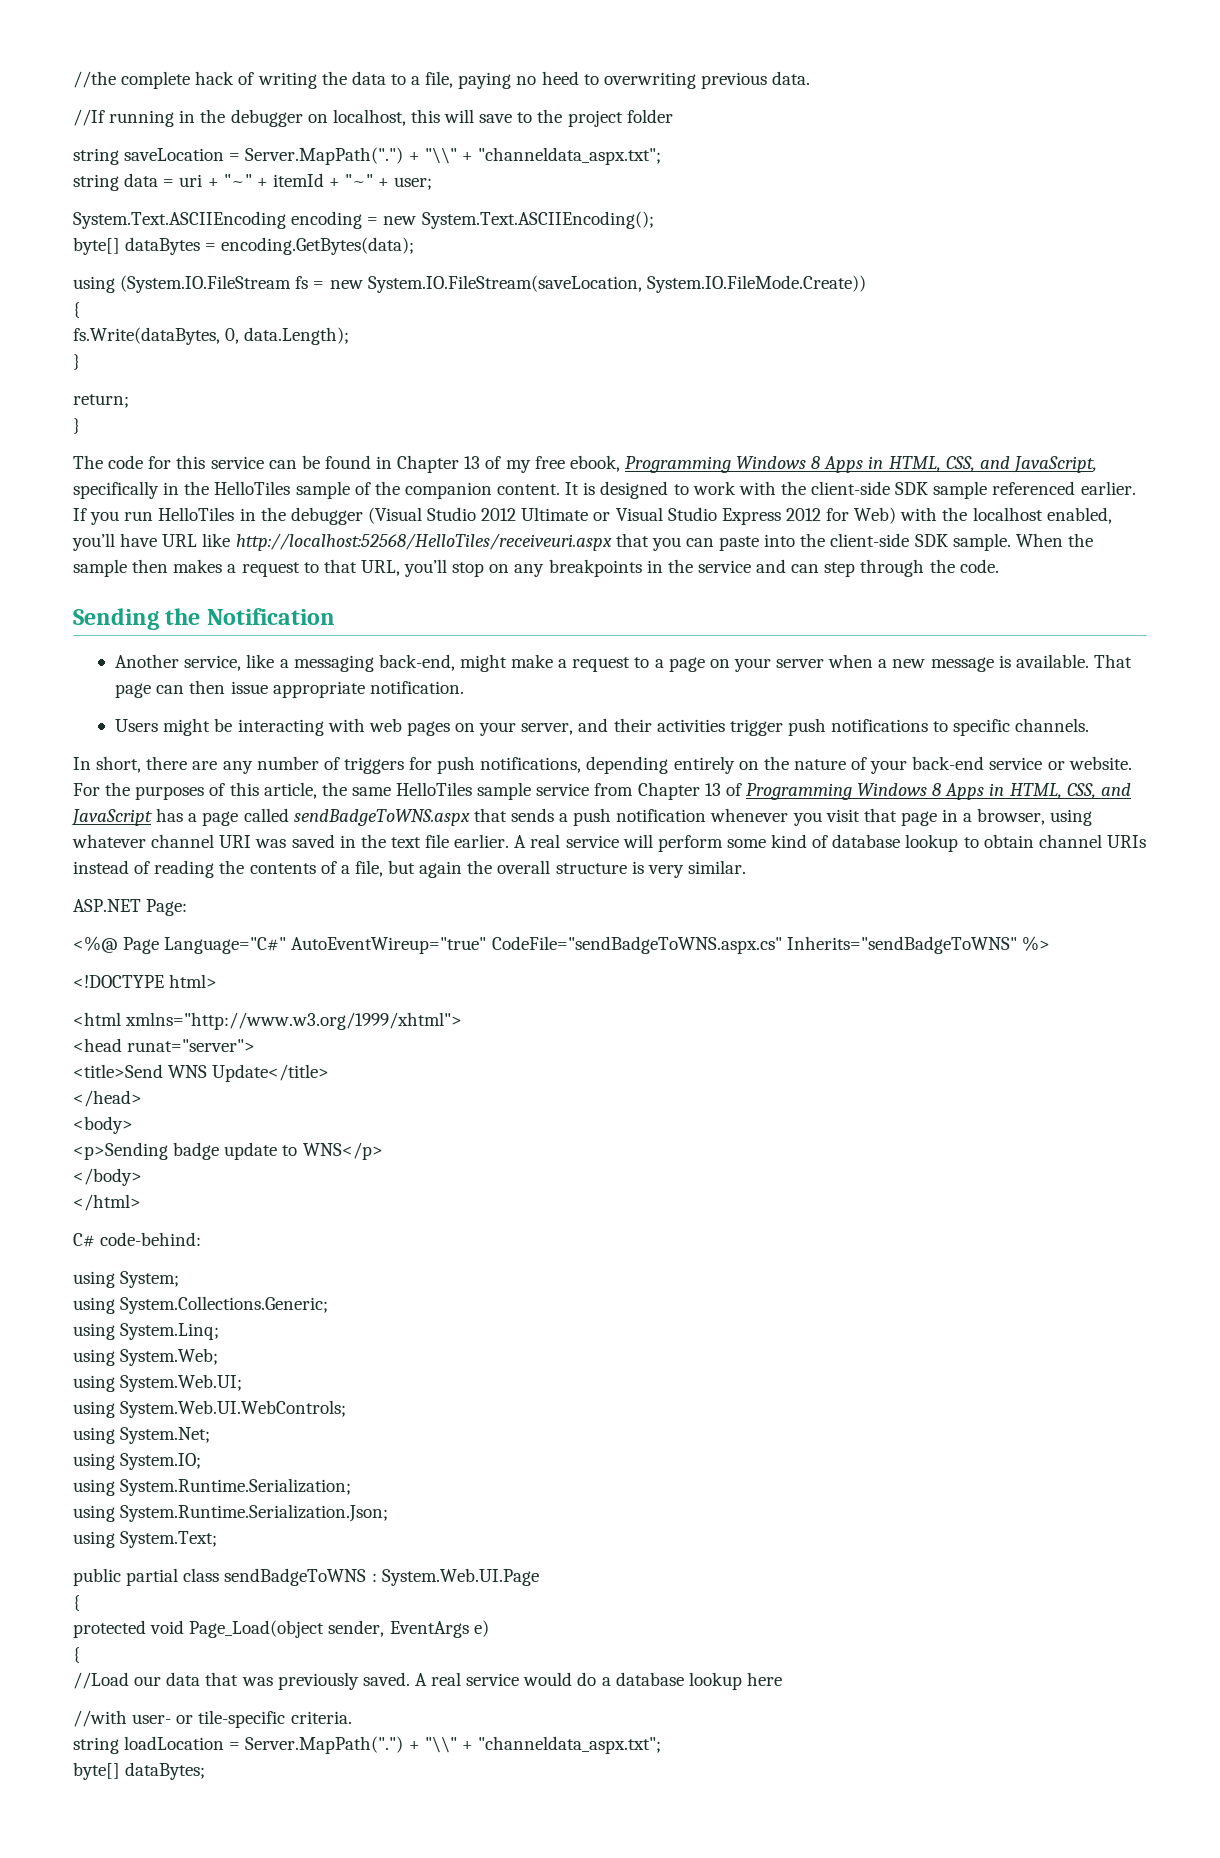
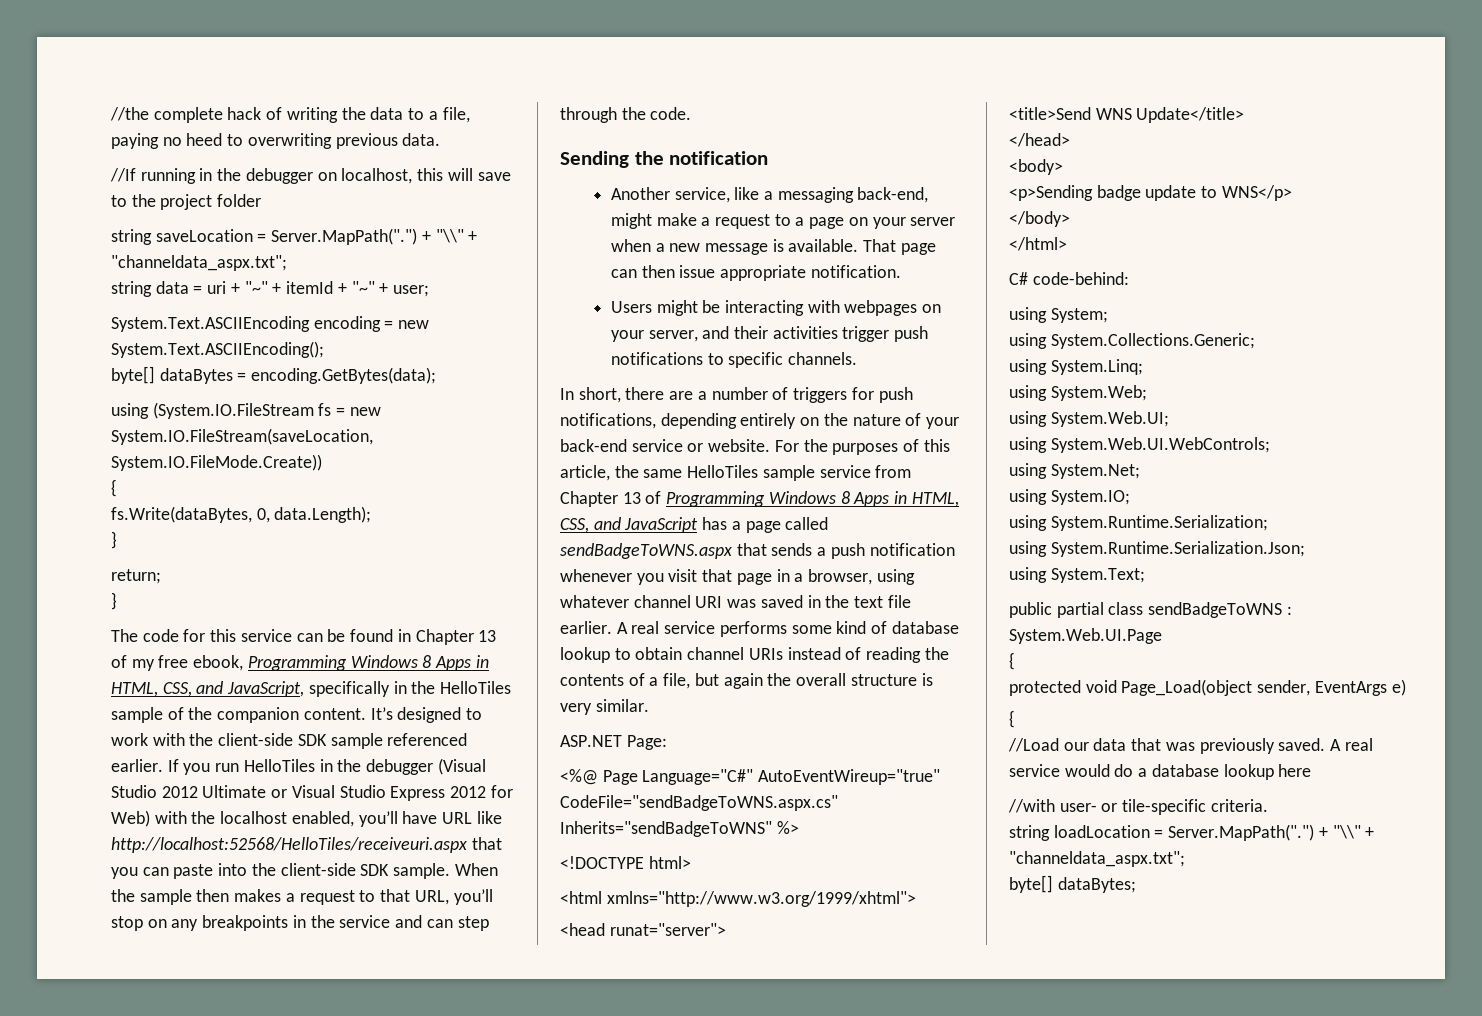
- It is designed to work with the client-side SDK sample referenced earlier.
+ It’s designed to work with the client-side SDK sample referenced earlier.
- Sending the Notification
+ Sending the notification
- Users might be interacting with web pages on your server, and their activities trigger push notifications to specific channels.
+ Users might be interacting with webpages on your server, and their activities trigger push notifications to specific channels.
- In short, there are any number of triggers for push notifications, depending entirely on the nature of your back-end service or website.
+ In short, there are a number of triggers for push notifications, depending entirely on the nature of your back-end service or website.
- A real service will perform some kind of database lookup to obtain channel URIs instead of reading the contents of a file, but again the overall structure is very similar.
+ A real service performs some kind of database lookup to obtain channel URIs instead of reading the contents of a file, but again the overall structure is very similar.

